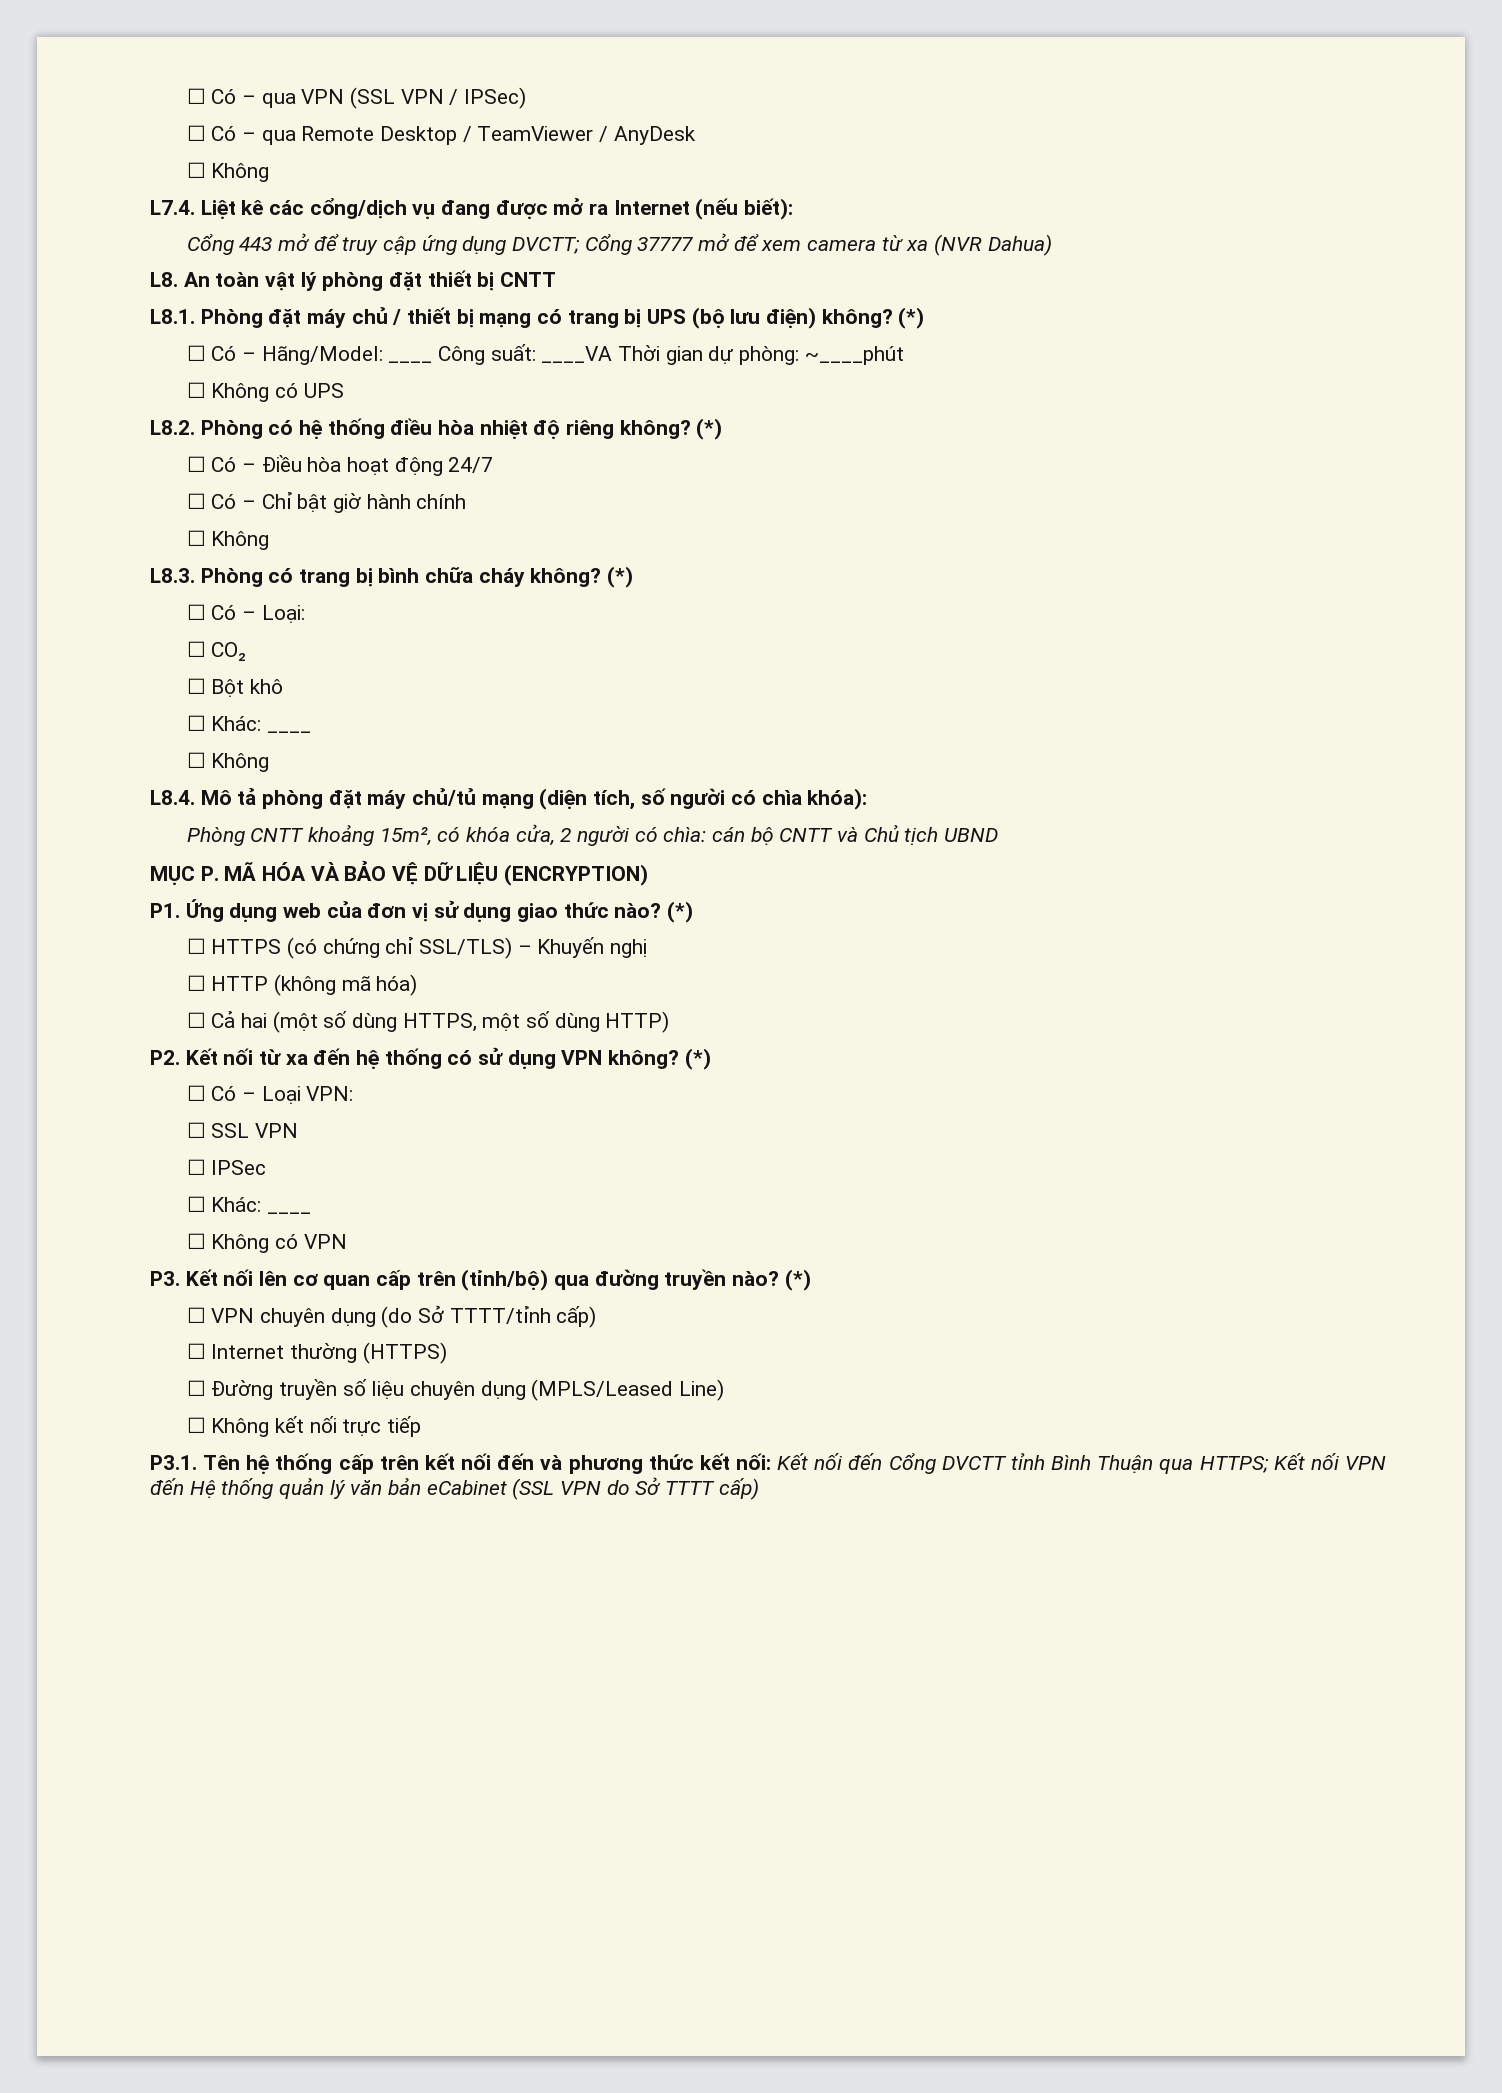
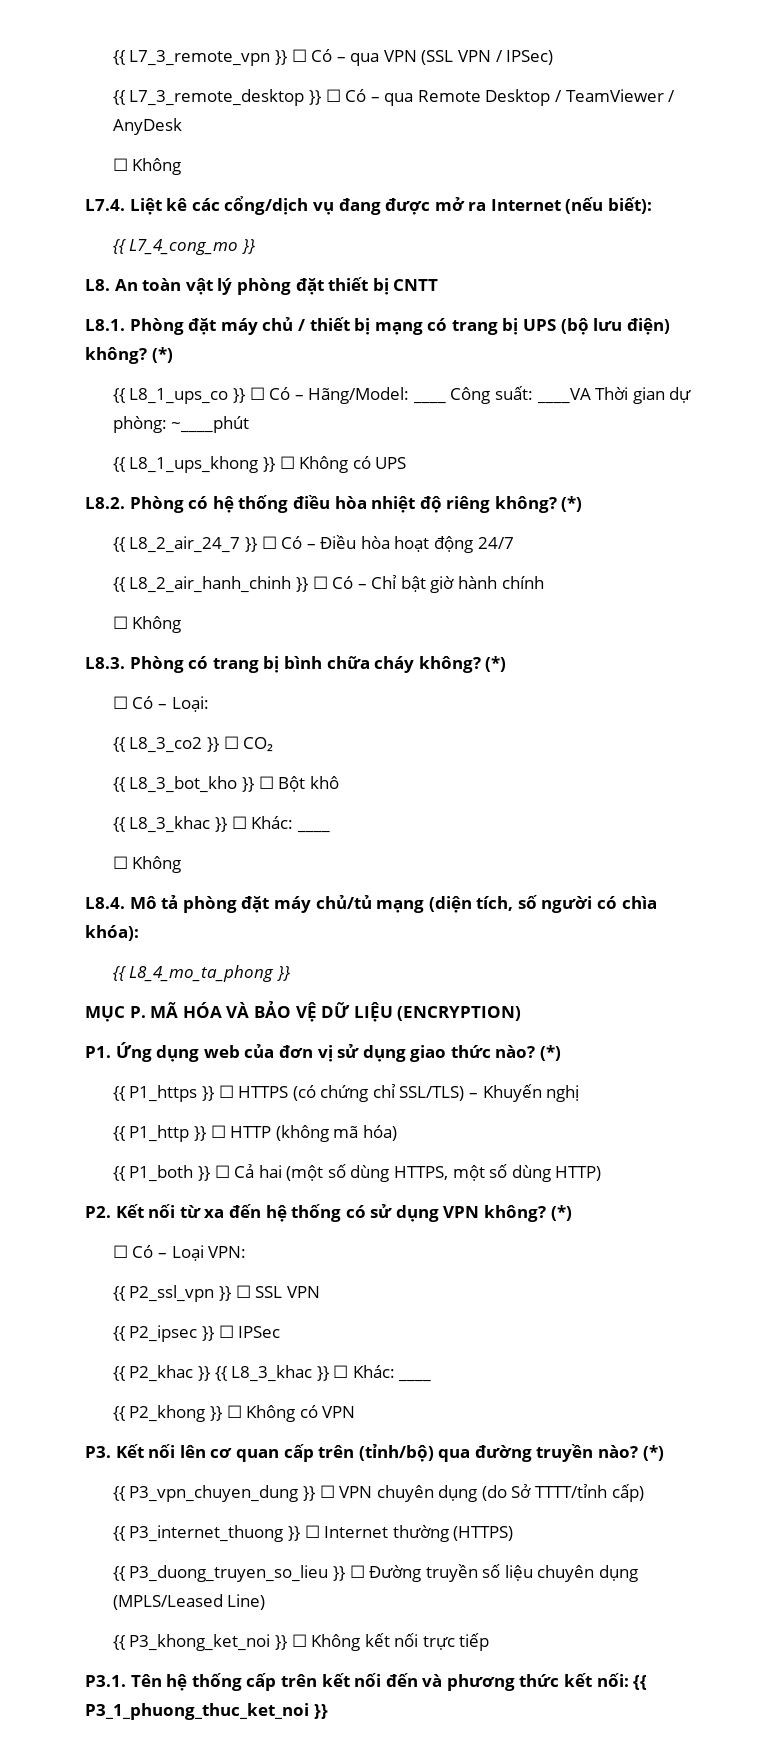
- ☐ Có – qua VPN (SSL VPN / IPSec)
+ {{ L7_3_remote_vpn }} ☐ Có – qua VPN (SSL VPN / IPSec)
- ☐ Có – qua Remote Desktop / TeamViewer / AnyDesk
+ {{ L7_3_remote_desktop }} ☐ Có – qua Remote Desktop / TeamViewer / AnyDesk
- Cổng 443 mở để truy cập ứng dụng DVCTT; Cổng 37777 mở để xem camera từ xa (NVR Dahua)
+ {{ L7_4_cong_mo }}
- ☐ Có – Hãng/Model: ____ Công suất: ____VA Thời gian dự phòng: ~____phút
+ {{ L8_1_ups_co }} ☐ Có – Hãng/Model: ____ Công suất: ____VA Thời gian dự phòng: ~____phút
- ☐ Không có UPS
+ {{ L8_1_ups_khong }} ☐ Không có UPS
- ☐ Có – Điều hòa hoạt động 24/7
+ {{ L8_2_air_24_7 }} ☐ Có – Điều hòa hoạt động 24/7
- ☐ Có – Chỉ bật giờ hành chính
+ {{ L8_2_air_hanh_chinh }} ☐ Có – Chỉ bật giờ hành chính
- ☐ CO₂
+ {{ L8_3_co2 }} ☐ CO₂
- ☐ Bột khô
- ☐ Khác: ____
+ {{ L8_3_bot_kho }} ☐ Bột khô
+ {{ L8_3_khac }} ☐ Khác: ____
- Phòng CNTT khoảng 15m², có khóa cửa, 2 người có chìa: cán bộ CNTT và Chủ tịch UBND
+ {{ L8_4_mo_ta_phong }}
- ☐ HTTPS (có chứng chỉ SSL/TLS) – Khuyến nghị
+ {{ P1_https }} ☐ HTTPS (có chứng chỉ SSL/TLS) – Khuyến nghị
- ☐ HTTP (không mã hóa)
+ {{ P1_http }} ☐ HTTP (không mã hóa)
- ☐ Cả hai (một số dùng HTTPS, một số dùng HTTP)
+ {{ P1_both }} ☐ Cả hai (một số dùng HTTPS, một số dùng HTTP)
- ☐ SSL VPN
+ {{ P2_ssl_vpn }} ☐ SSL VPN
- ☐ IPSec
- ☐ Khác: ____
- ☐ Không có VPN
+ {{ P2_ipsec }} ☐ IPSec
+ {{ P2_khac }} {{ L8_3_khac }} ☐ Khác: ____
+ {{ P2_khong }} ☐ Không có VPN
- ☐ VPN chuyên dụng (do Sở TTTT/tỉnh cấp)
+ {{ P3_vpn_chuyen_dung }} ☐ VPN chuyên dụng (do Sở TTTT/tỉnh cấp)
- ☐ Internet thường (HTTPS)
+ {{ P3_internet_thuong }} ☐ Internet thường (HTTPS)
- ☐ Đường truyền số liệu chuyên dụng (MPLS/Leased Line)
+ {{ P3_duong_truyen_so_lieu }} ☐ Đường truyền số liệu chuyên dụng (MPLS/Leased Line)
- ☐ Không kết nối trực tiếp
+ {{ P3_khong_ket_noi }} ☐ Không kết nối trực tiếp
- P3.1. Tên hệ thống cấp trên kết nối đến và phương thức kết nối: Kết nối đến Cổng DVCTT tỉnh Bình Thuận qua HTTPS; Kết nối VPN đến Hệ thống quản lý văn bản eCabinet (SSL VPN do Sở TTTT cấp)
+ P3.1. Tên hệ thống cấp trên kết nối đến và phương thức kết nối: {{ P3_1_phuong_thuc_ket_noi }}

